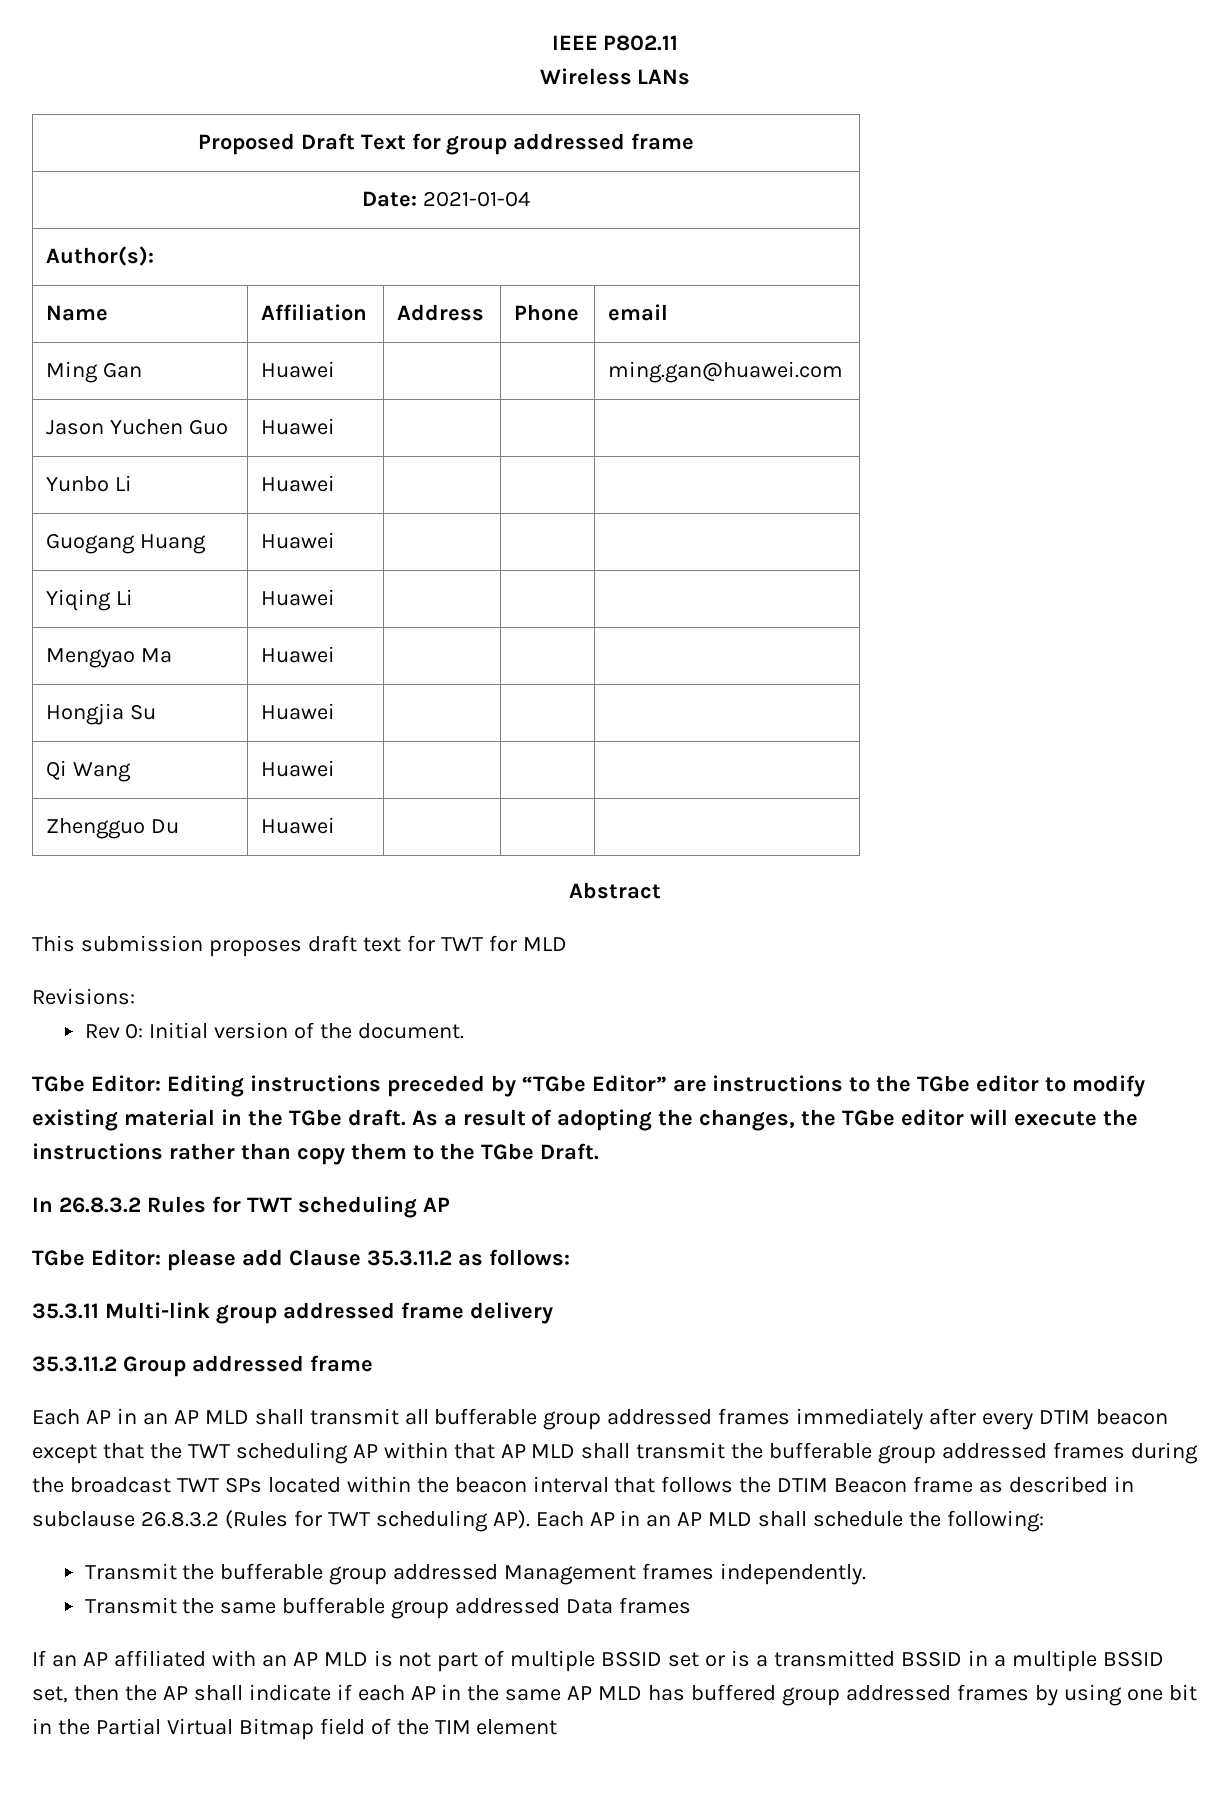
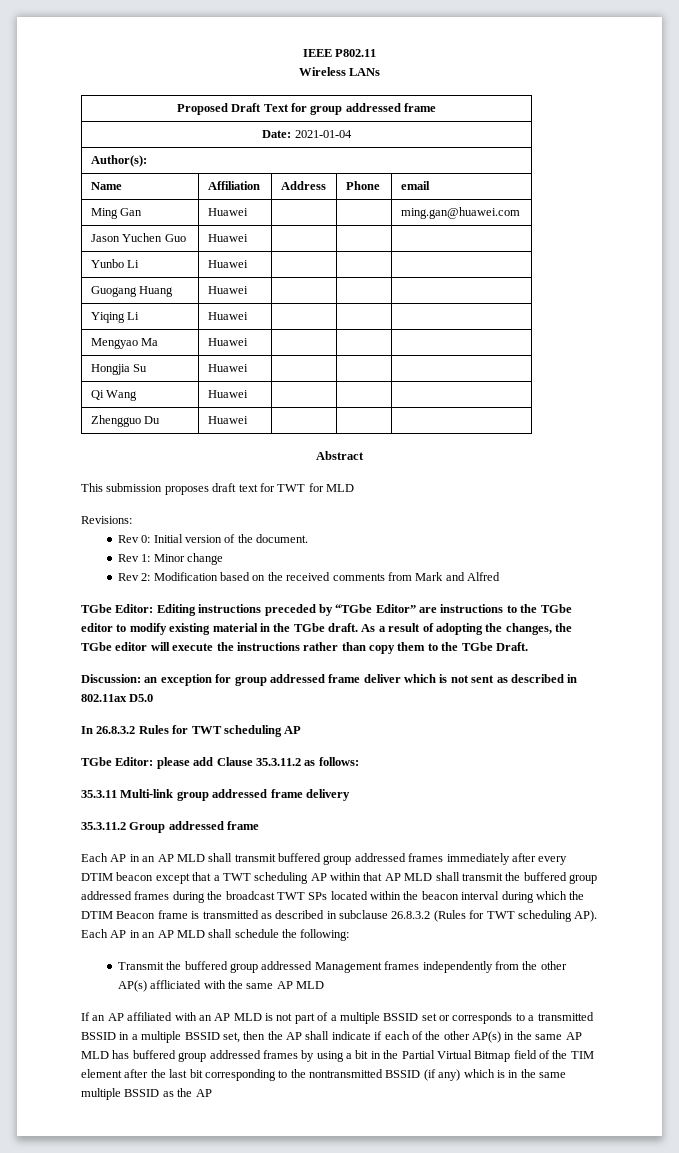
+ Rev 1: Minor change
+ Rev 2: Modification based on the received comments from Mark and Alfred
+ Discussion: an exception for group addressed frame deliver which is not sent as described in 802.11ax D5.0
- Each AP in an AP MLD shall transmit all bufferable group addressed frames immediately after every DTIM beacon except that the TWT scheduling AP within that AP MLD shall transmit the bufferable group addressed frames during the broadcast TWT SPs located within the beacon interval that follows the DTIM Beacon frame as described in subclause 26.8.3.2 (Rules for TWT scheduling AP). Each AP in an AP MLD shall schedule the following:
+ Each AP in an AP MLD shall transmit buffered group addressed frames immediately after every DTIM beacon except that a TWT scheduling AP within that AP MLD shall transmit the buffered group addressed frames during the broadcast TWT SPs located within the beacon interval during which the DTIM Beacon frame is transmitted as described in subclause 26.8.3.2 (Rules for TWT scheduling AP). Each AP in an AP MLD shall schedule the following:
- Transmit the bufferable group addressed Management frames independently.
- Transmit the same bufferable group addressed Data frames
+ Transmit the buffered group addressed Management frames independently from the other AP(s) affliciated with the same AP MLD
- If an AP affiliated with an AP MLD is not part of multiple BSSID set or is a transmitted BSSID in a multiple BSSID set, then the AP shall indicate if each AP in the same AP MLD has buffered group addressed frames by using one bit in the Partial Virtual Bitmap field of the TIM element
+ If an AP affiliated with an AP MLD is not part of a multiple BSSID set or corresponds to a transmitted BSSID in a multiple BSSID set, then the AP shall indicate if each of the other AP(s) in the same AP MLD has buffered group addressed frames by using a bit in the Partial Virtual Bitmap field of the TIM element after the last bit corresponding to the nontransmitted BSSID (if any) which is in the same multiple BSSID as the AP

